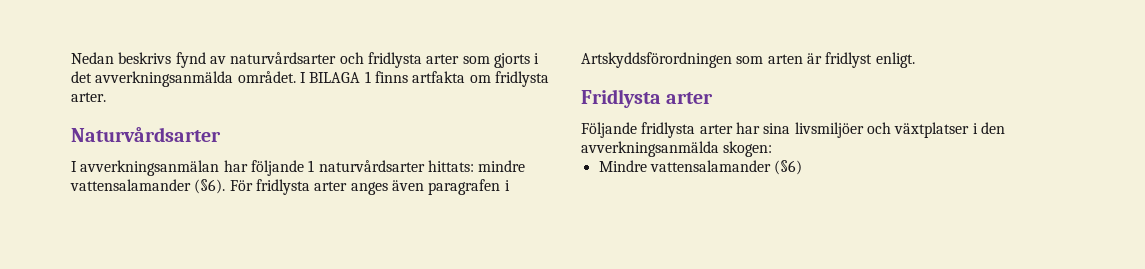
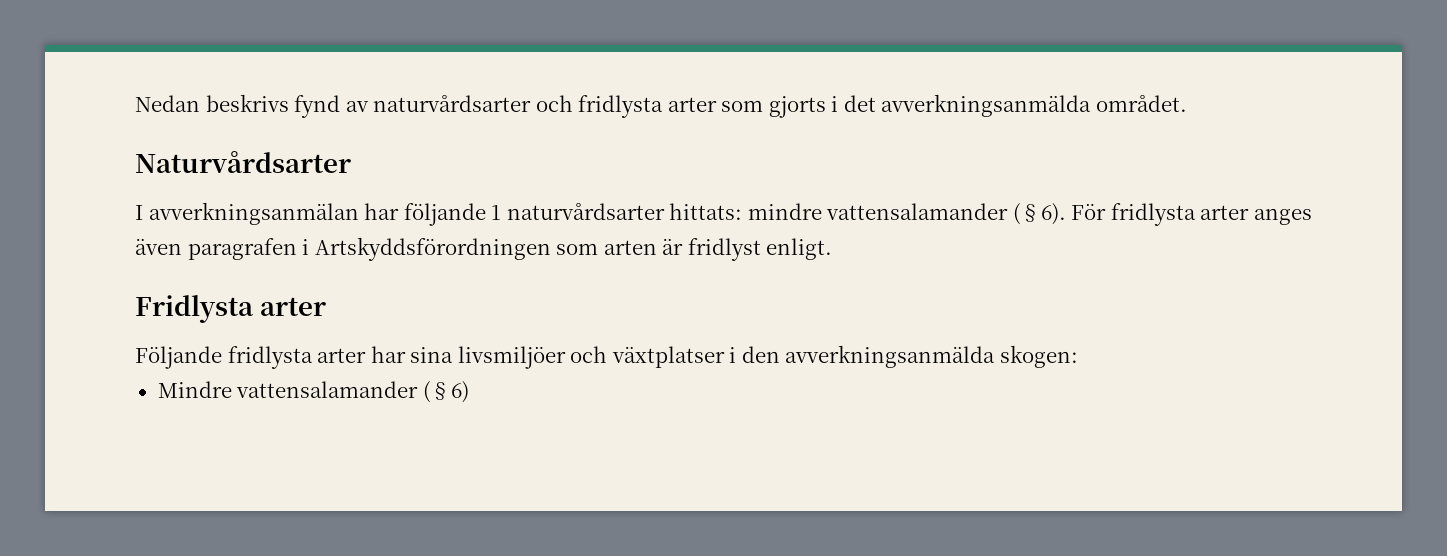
- I BILAGA 1 finns artfakta om fridlysta arter.

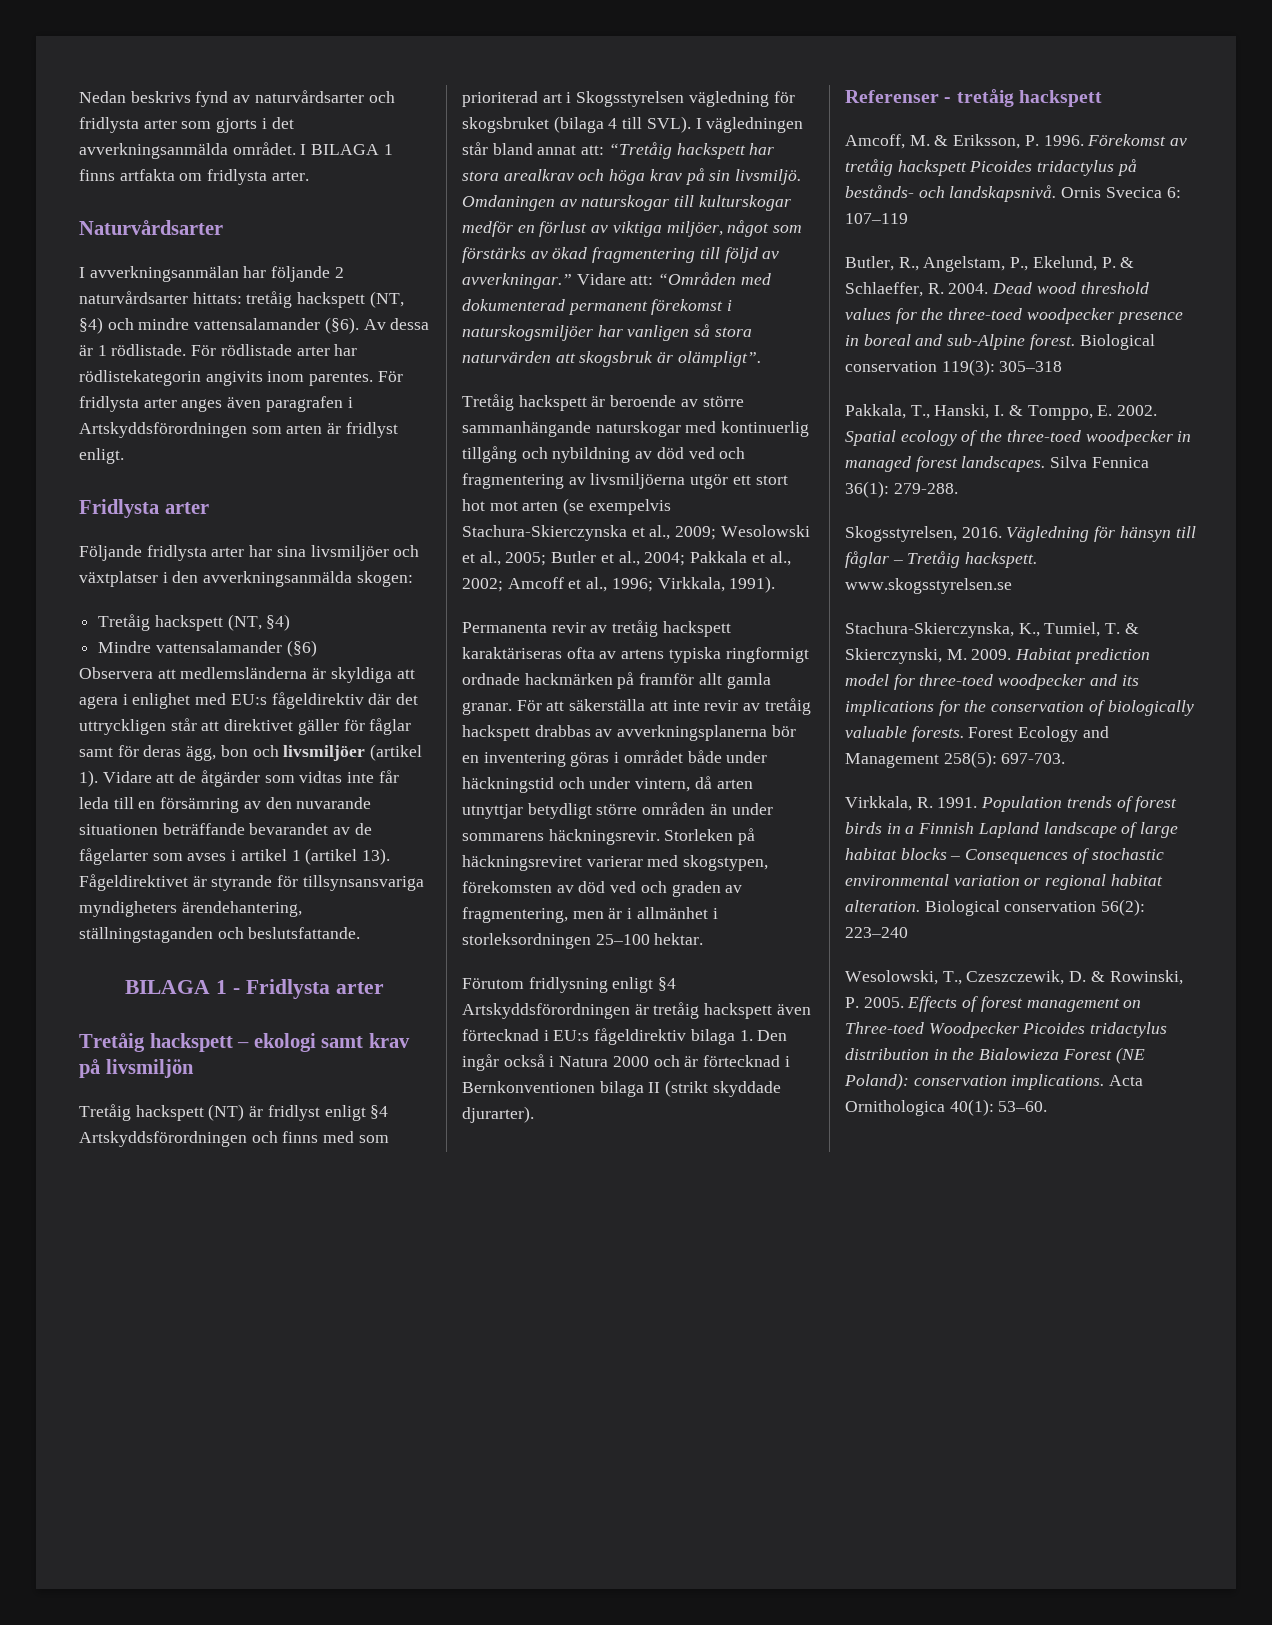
+ I BILAGA 1 finns artfakta om fridlysta arter.
- I avverkningsanmälan har följande 1 naturvårdsarter hittats: mindre vattensalamander (§6).
+ I avverkningsanmälan har följande 2 naturvårdsarter hittats: tretåig hackspett (NT, §4) och mindre vattensalamander (§6). Av dessa är 1 rödlistade. För rödlistade arter har rödlistekategorin angivits inom parentes.
+ Tretåig hackspett (NT, §4)
+ Observera att medlemsländerna är skyldiga att agera i enlighet med EU:s fågeldirektiv där det uttryckligen står att direktivet gäller för fåglar samt för deras ägg, bon och livsmiljöer (artikel 1). Vidare att de åtgärder som vidtas inte får leda till en försämring av den nuvarande situationen beträffande bevarandet av de fågelarter som avses i artikel 1 (artikel 13). Fågeldirektivet är styrande för tillsynsansvariga myndigheters ärendehantering, ställningstaganden och beslutsfattande.
+ BILAGA 1 - Fridlysta arter
+ Tretåig hackspett – ekologi samt krav på livsmiljön
+ Tretåig hackspett (NT) är fridlyst enligt §4 Artskyddsförordningen och finns med som prioriterad art i Skogsstyrelsen vägledning för skogsbruket (bilaga 4 till SVL). I vägledningen står bland annat att: “Tretåig hackspett har stora arealkrav och höga krav på sin livsmiljö. Omdaningen av naturskogar till kulturskogar medför en förlust av viktiga miljöer, något som förstärks av ökad fragmentering till följd av avverkningar.” Vidare att: “Områden med dokumenterad permanent förekomst i naturskogsmiljöer har vanligen så stora naturvärden att skogsbruk är olämpligt”.
+ Tretåig hackspett är beroende av större sammanhängande naturskogar med kontinuerlig tillgång och nybildning av död ved och fragmentering av livsmiljöerna utgör ett stort hot mot arten (se exempelvis Stachura-Skierczynska et al., 2009; Wesolowski et al., 2005; Butler et al., 2004; Pakkala et al., 2002; Amcoff et al., 1996; Virkkala, 1991).
+ Permanenta revir av tretåig hackspett karaktäriseras ofta av artens typiska ringformigt ordnade hackmärken på framför allt gamla granar. För att säkerställa att inte revir av tretåig hackspett drabbas av avverkningsplanerna bör en inventering göras i området både under häckningstid och under vintern, då arten utnyttjar betydligt större områden än under sommarens häckningsrevir. Storleken på häckningsreviret varierar med skogstypen, förekomsten av död ved och graden av fragmentering, men är i allmänhet i storleksordningen 25–100 hektar.
+ Förutom fridlysning enligt §4 Artskyddsförordningen är tretåig hackspett även förtecknad i EU:s fågeldirektiv bilaga 1. Den ingår också i Natura 2000 och är förtecknad i Bernkonventionen bilaga II (strikt skyddade djurarter).
+ Referenser - tretåig hackspett
+ Amcoff, M. & Eriksson, P. 1996. Förekomst av tretåig hackspett Picoides tridactylus på bestånds- och landskapsnivå. Ornis Svecica 6: 107–119
+ Butler, R., Angelstam, P., Ekelund, P. & Schlaeffer, R. 2004. Dead wood threshold values for the three-toed woodpecker presence in boreal and sub-Alpine forest. Biological conservation 119(3): 305–318
+ Pakkala, T., Hanski, I. & Tomppo, E. 2002. Spatial ecology of the three-toed woodpecker in managed forest landscapes. Silva Fennica 36(1): 279-288.
+ Skogsstyrelsen, 2016. Vägledning för hänsyn till fåglar – Tretåig hackspett. www.skogsstyrelsen.se
+ Stachura-Skierczynska, K., Tumiel, T. & Skierczynski, M. 2009. Habitat prediction model for three-toed woodpecker and its implications for the conservation of biologically valuable forests. Forest Ecology and Management 258(5): 697-703.
+ Virkkala, R. 1991. Population trends of forest birds in a Finnish Lapland landscape of large habitat blocks – Consequences of stochastic environmental variation or regional habitat alteration. Biological conservation 56(2): 223–240
+ Wesolowski, T., Czeszczewik, D. & Rowinski, P. 2005. Effects of forest management on Three-toed Woodpecker Picoides tridactylus distribution in the Bialowieza Forest (NE Poland): conservation implications. Acta Ornithologica 40(1): 53–60.

